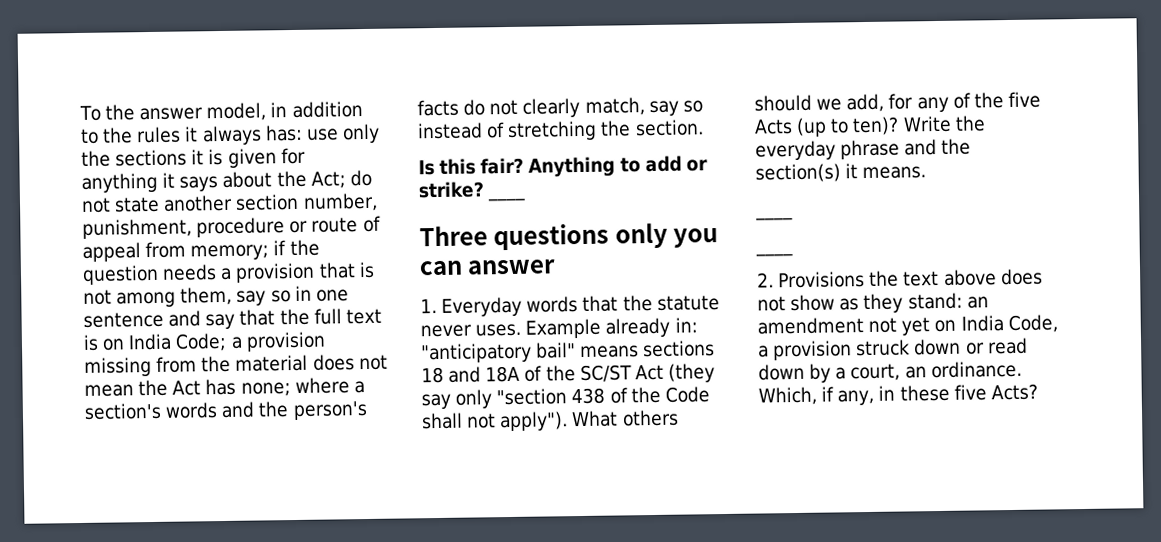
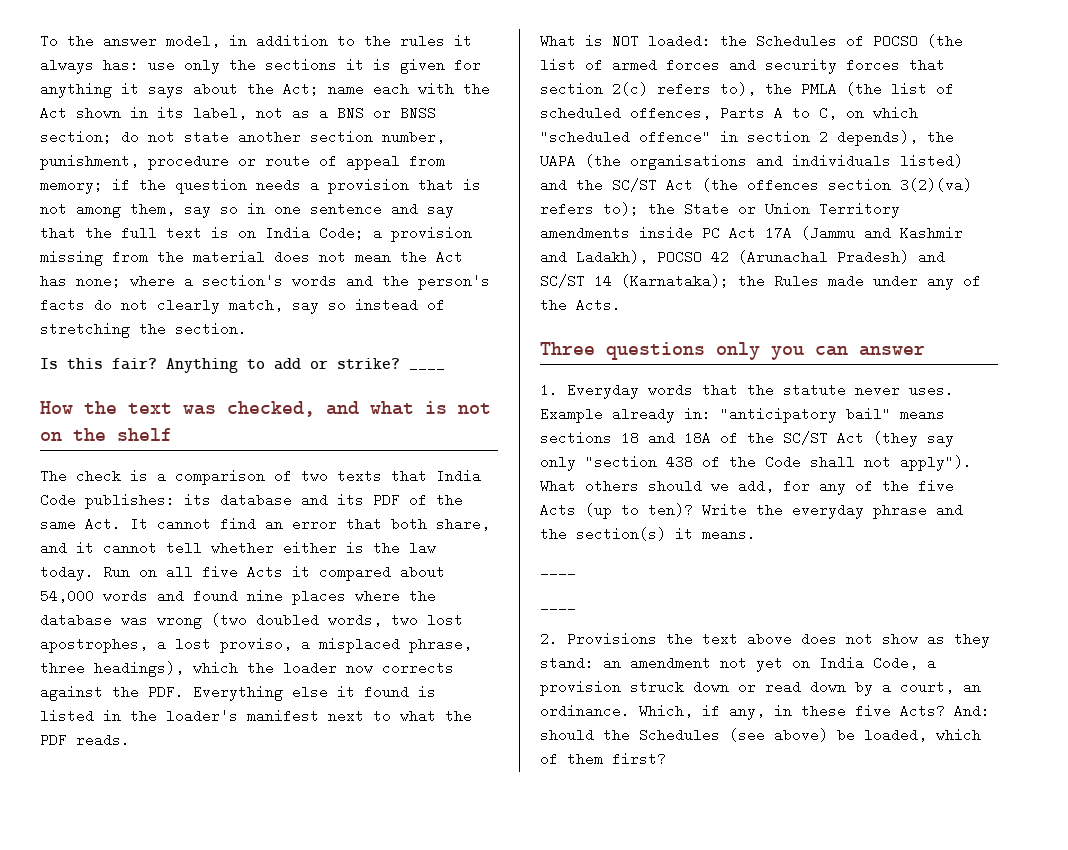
+ name each with the Act shown in its label, not as a BNS or BNSS section;
+ How the text was checked, and what is not on the shelf
+ The check is a comparison of two texts that India Code publishes: its database and its PDF of the same Act. It cannot find an error that both share, and it cannot tell whether either is the law today. Run on all five Acts it compared about 54,000 words and found nine places where the database was wrong (two doubled words, two lost apostrophes, a lost proviso, a misplaced phrase, three headings), which the loader now corrects against the PDF. Everything else it found is listed in the loader's manifest next to what the PDF reads.
+ What is NOT loaded: the Schedules of POCSO (the list of armed forces and security forces that section 2(c) refers to), the PMLA (the list of scheduled offences, Parts A to C, on which "scheduled offence" in section 2 depends), the UAPA (the organisations and individuals listed) and the SC/ST Act (the offences section 3(2)(va) refers to); the State or Union Territory amendments inside PC Act 17A (Jammu and Kashmir and Ladakh), POCSO 42 (Arunachal Pradesh) and SC/ST 14 (Karnataka); the Rules made under any of the Acts.
+ And: should the Schedules (see above) be loaded, which of them first?

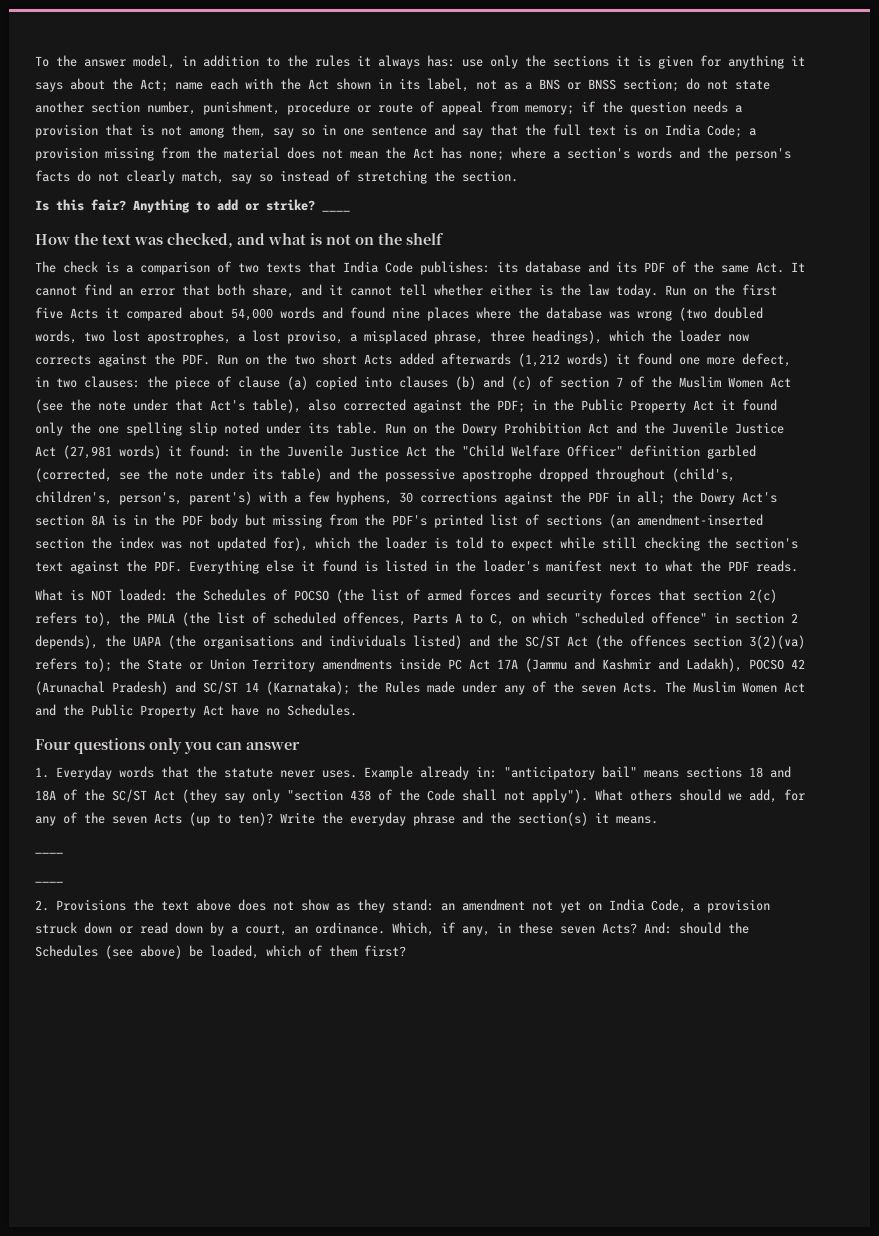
- Run on all five Acts it compared about 54,000 words and found nine places where the database was wrong (two doubled words, two lost apostrophes, a lost proviso, a misplaced phrase, three headings), which the loader now corrects against the PDF. Everything else it found is listed in the loader's manifest next to what the PDF reads.
+ Run on the first five Acts it compared about 54,000 words and found nine places where the database was wrong (two doubled words, two lost apostrophes, a lost proviso, a misplaced phrase, three headings), which the loader now corrects against the PDF. Run on the two short Acts added afterwards (1,212 words) it found one more defect, in two clauses: the piece of clause (a) copied into clauses (b) and (c) of section 7 of the Muslim Women Act (see the note under that Act's table), also corrected against the PDF; in the Public Property Act it found only the one spelling slip noted under its table. Run on the Dowry Prohibition Act and the Juvenile Justice Act (27,981 words) it found: in the Juvenile Justice Act the "Child Welfare Officer" definition garbled (corrected, see the note under its table) and the possessive apostrophe dropped throughout (child's, children's, person's, parent's) with a few hyphens, 30 corrections against the PDF in all; the Dowry Act's section 8A is in the PDF body but missing from the PDF's printed list of sections (an amendment-inserted section the index was not updated for), which the loader is told to expect while still checking the section's text against the PDF. Everything else it found is listed in the loader's manifest next to what the PDF reads.
- the Rules made under any of the Acts.
- Three questions only you can answer
+ the Rules made under any of the seven Acts. The Muslim Women Act and the Public Property Act have no Schedules.
+ Four questions only you can answer
- What others should we add, for any of the five Acts (up to ten)?
+ What others should we add, for any of the seven Acts (up to ten)?
- Which, if any, in these five Acts?
+ Which, if any, in these seven Acts?

